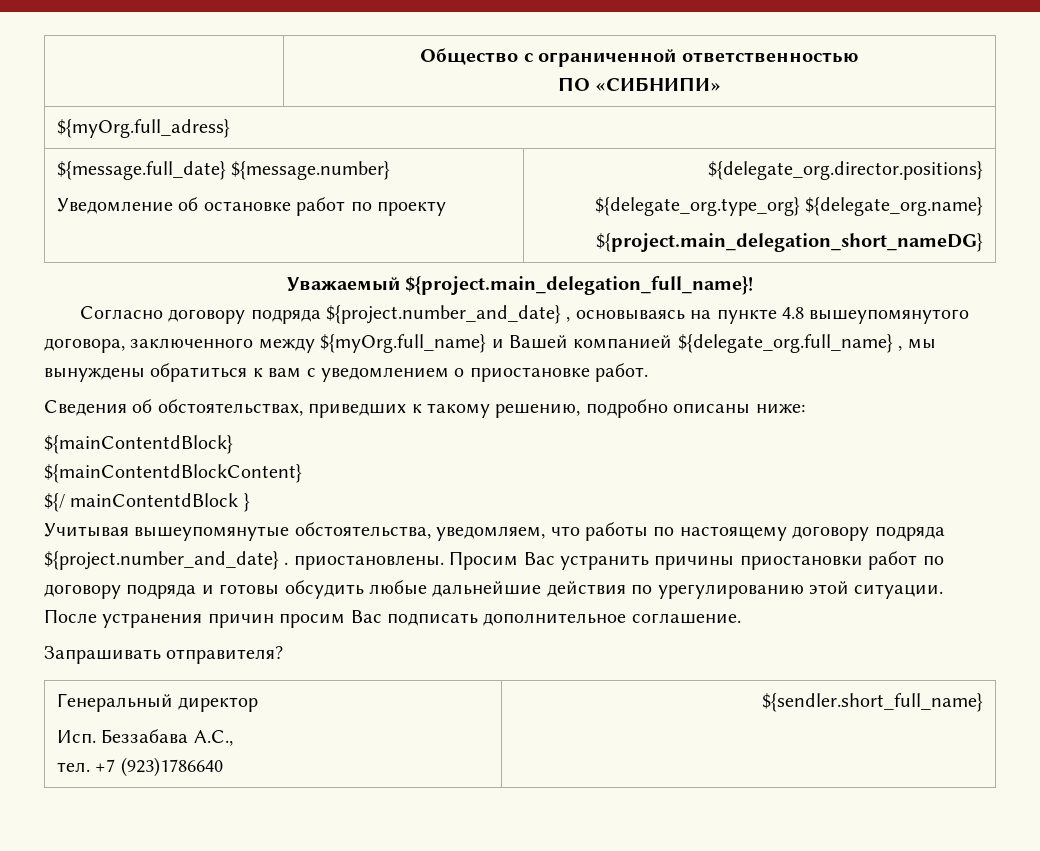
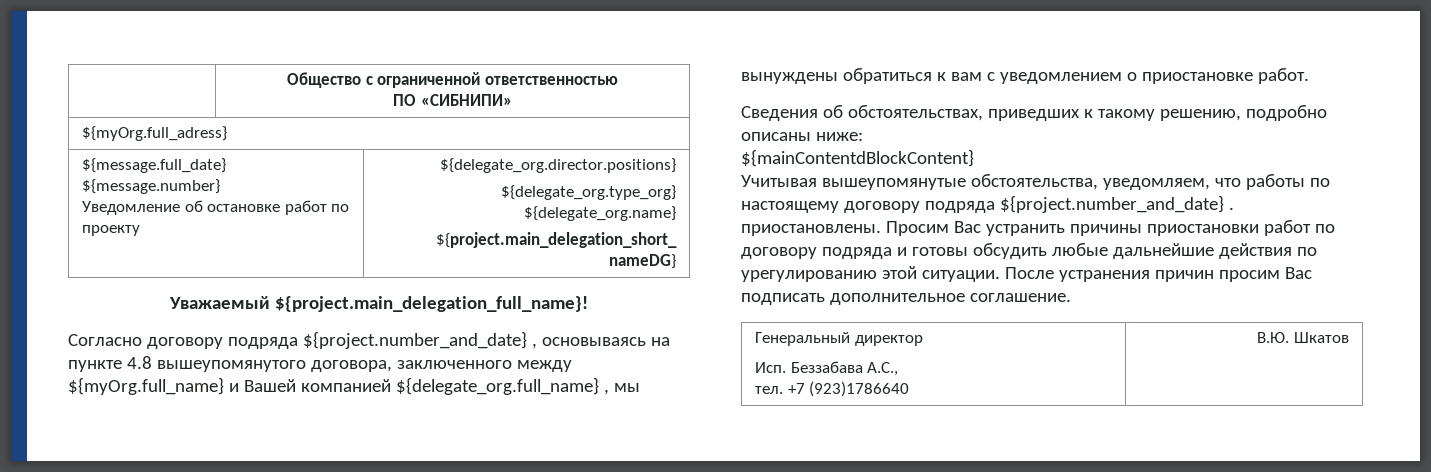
- ${mainContentdBlock}
- ${/ mainContentdBlock }
- Запрашивать отправителя?
  Генеральный директор
  Исп. Беззабава А.С.,
- тел. +7 (923)1786640 | ${sendler.short_full_name}
+ тел. +7 (923)1786640 | В.Ю. Шкатов

